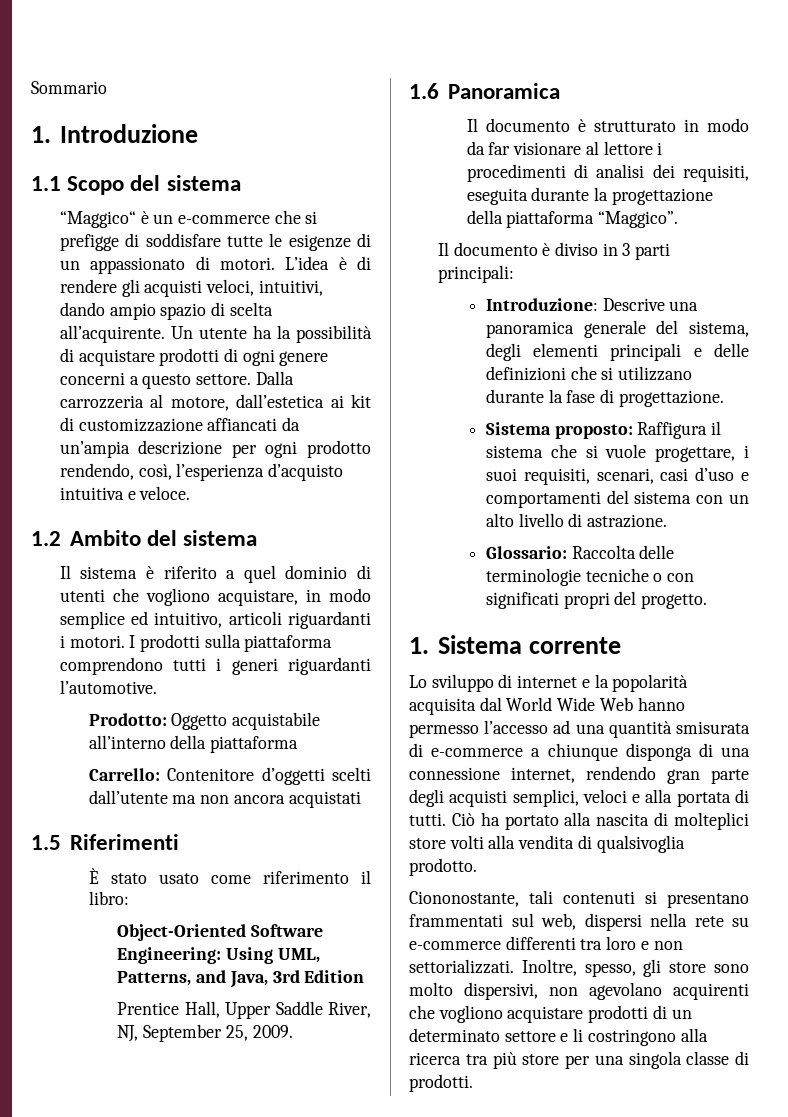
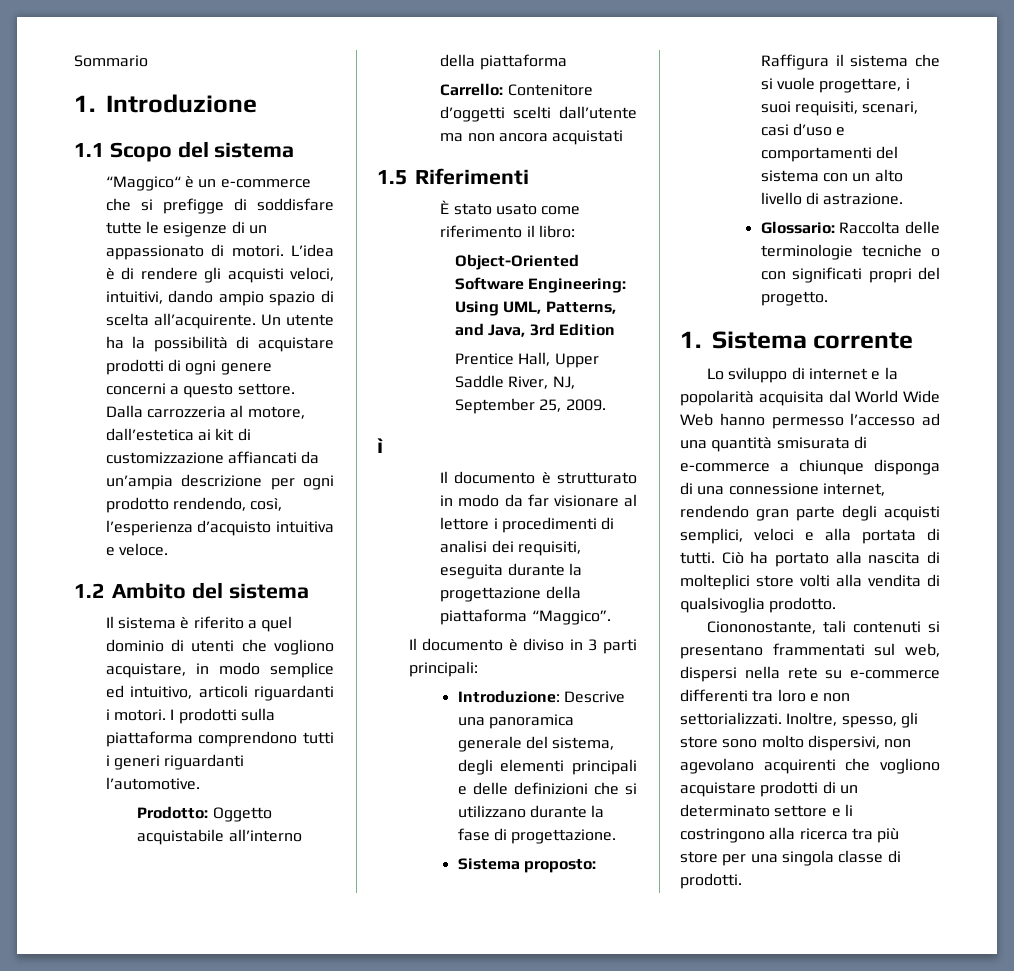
- 1.6 Panoramica
+ ì

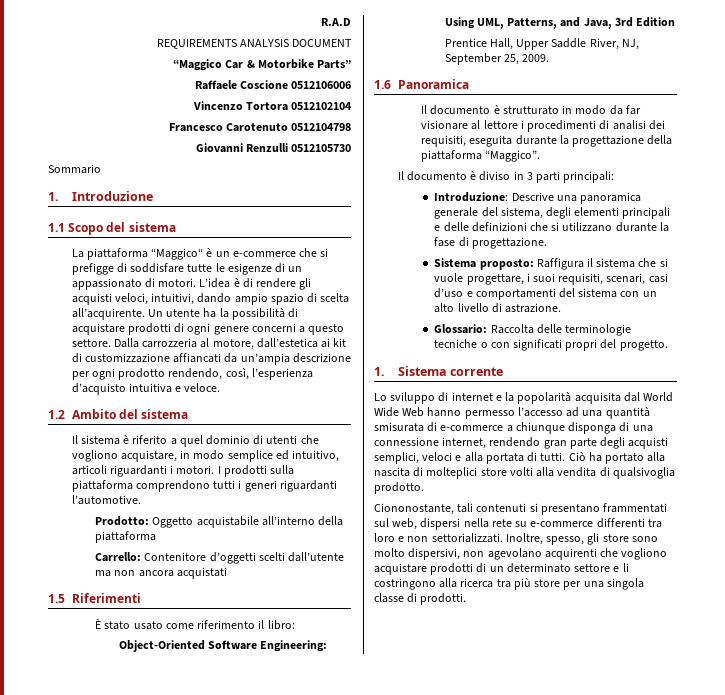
+ R.A.D
+ REQUIREMENTS ANALYSIS DOCUMENT
+ “Maggico Car & Motorbike Parts”
+ Raffaele Coscione 0512106006
+ Vincenzo Tortora 0512102104
+ Francesco Carotenuto 0512104798
+ Giovanni Renzulli 0512105730
- “Maggico“ è un e-commerce che si prefigge di soddisfare tutte le esigenze di un appassionato di motori.
+ La piattaforma “Maggico“ è un e-commerce che si prefigge di soddisfare tutte le esigenze di un appassionato di motori.
- ì
+ 1.6 Panoramica

